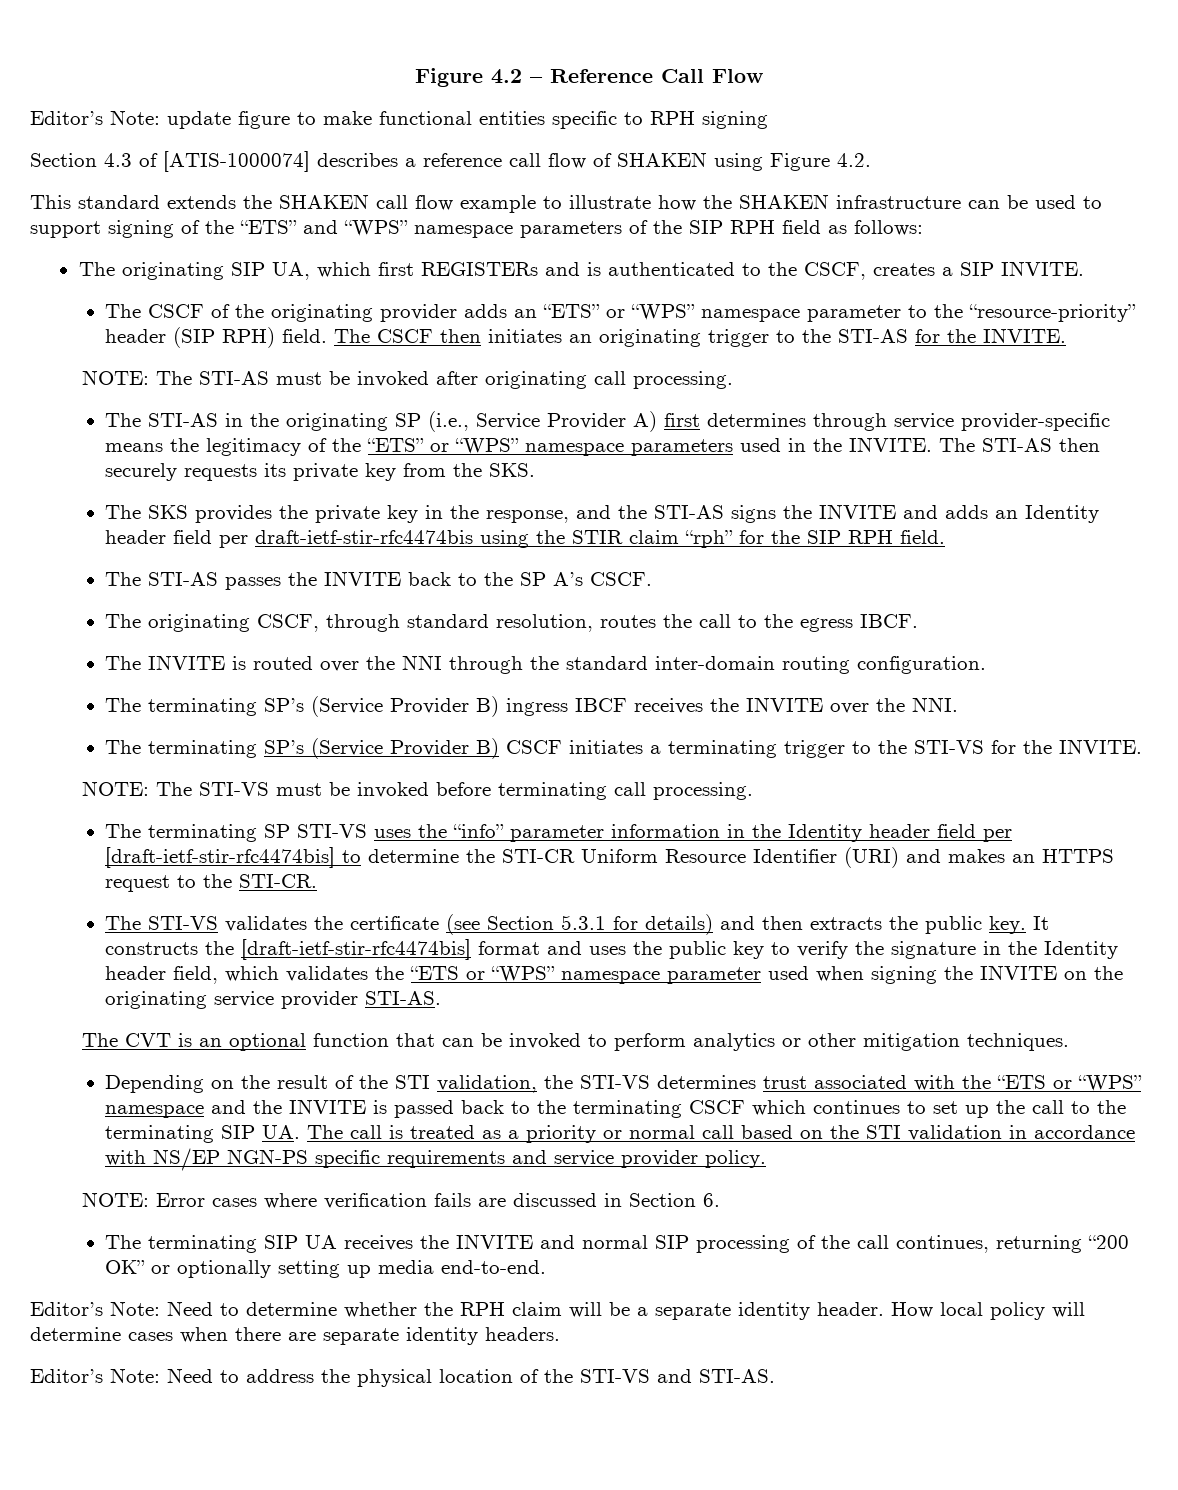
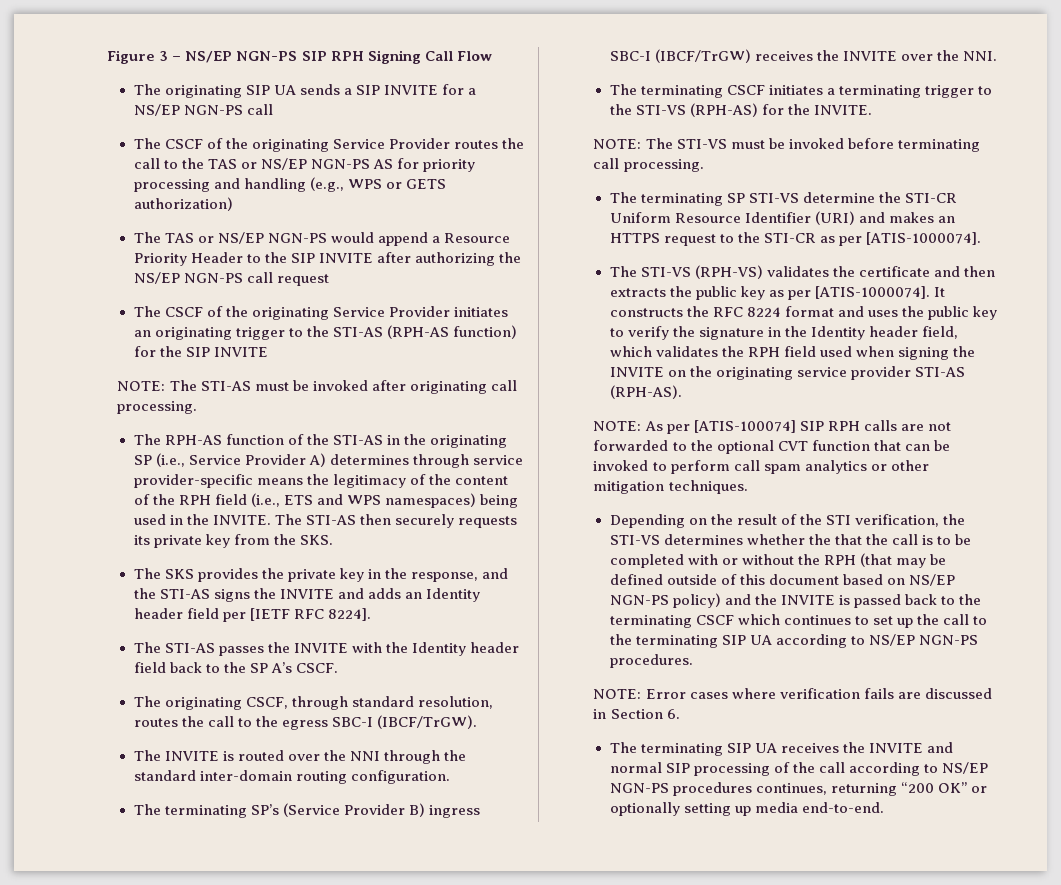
- Figure 4.2 – Reference Call Flow
- Editor’s Note: update figure to make functional entities specific to RPH signing
- Section 4.3 of [ATIS-1000074] describes a reference call flow of SHAKEN using Figure 4.2.
- This standard extends the SHAKEN call flow example to illustrate how the SHAKEN infrastructure can be used to support signing of the “ETS” and “WPS” namespace parameters of the SIP RPH field as follows:
- The originating SIP UA, which first REGISTERs and is authenticated to the CSCF, creates a SIP INVITE.
- The CSCF of the originating provider adds an “ETS” or “WPS” namespace parameter to the “resource-priority” header (SIP RPH) field. The CSCF then initiates an originating trigger to the STI-AS for the INVITE.
+ Figure 3 – NS/EP NGN-PS SIP RPH Signing Call Flow
+ The originating SIP UA sends a SIP INVITE for a NS/EP NGN-PS call
+ The CSCF of the originating Service Provider routes the call to the TAS or NS/EP NGN-PS AS for priority processing and handling (e.g., WPS or GETS authorization)
+ The TAS or NS/EP NGN-PS would append a Resource Priority Header to the SIP INVITE after authorizing the NS/EP NGN-PS call request
+ The CSCF of the originating Service Provider initiates an originating trigger to the STI-AS (RPH-AS function) for the SIP INVITE
- The STI-AS in the originating SP (i.e., Service Provider A) first determines through service provider-specific means the legitimacy of the “ETS” or “WPS” namespace parameters used in the INVITE.
+ The RPH-AS function of the STI-AS in the originating SP (i.e., Service Provider A) determines through service provider-specific means the legitimacy of the content of the RPH field (i.e., ETS and WPS namespaces) being used in the INVITE.
- The SKS provides the private key in the response, and the STI-AS signs the INVITE and adds an Identity header field per draft-ietf-stir-rfc4474bis using the STIR claim “rph” for the SIP RPH field.
+ The SKS provides the private key in the response, and the STI-AS signs the INVITE and adds an Identity header field per [IETF RFC 8224].
- The STI-AS passes the INVITE back to the SP A’s CSCF.
+ The STI-AS passes the INVITE with the Identity header field back to the SP A’s CSCF.
- The originating CSCF, through standard resolution, routes the call to the egress IBCF.
+ The originating CSCF, through standard resolution, routes the call to the egress SBC-I (IBCF/TrGW).
- The terminating SP’s (Service Provider B) ingress IBCF receives the INVITE over the NNI.
+ The terminating SP’s (Service Provider B) ingress SBC-I (IBCF/TrGW) receives the INVITE over the NNI.
- The terminating SP’s (Service Provider B) CSCF initiates a terminating trigger to the STI-VS for the INVITE.
+ The terminating CSCF initiates a terminating trigger to the STI-VS (RPH-AS) for the INVITE.
- The terminating SP STI-VS uses the “info” parameter information in the Identity header field per [draft-ietf-stir-rfc4474bis] to determine the STI-CR Uniform Resource Identifier (URI) and makes an HTTPS request to the STI-CR.
- The STI-VS validates the certificate (see Section 5.3.1 for details) and then extracts the public key.
+ The terminating SP STI-VS determine the STI-CR Uniform Resource Identifier (URI) and makes an HTTPS request to the STI-CR as per [ATIS-1000074].
+ The STI-VS (RPH-VS) validates the certificate and then extracts the public key as per [ATIS-1000074].
- It constructs the [draft-ietf-stir-rfc4474bis] format and uses the public key to verify the signature in the Identity header field, which validates the “ETS or “WPS” namespace parameter used when signing the INVITE on the originating service provider STI-AS.
- The CVT is an optional function that can be invoked to perform analytics or other mitigation techniques.
+ It constructs the RFC 8224 format and uses the public key to verify the signature in the Identity header field, which validates the RPH field used when signing the INVITE on the originating service provider STI-AS (RPH-AS).
+ NOTE: As per [ATIS-100074] SIP RPH calls are not forwarded to the optional CVT function that can be invoked to perform call spam analytics or other mitigation techniques.
- Depending on the result of the STI validation, the STI-VS determines trust associated with the “ETS or “WPS” namespace and the INVITE is passed back to the terminating CSCF which continues to set up the call to the terminating SIP UA. The call is treated as a priority or normal call based on the STI validation in accordance with NS/EP NGN-PS specific requirements and service provider policy.
+ Depending on the result of the STI verification, the STI-VS determines whether the that the call is to be completed with or without the RPH (that may be defined outside of this document based on NS/EP NGN-PS policy) and the INVITE is passed back to the terminating CSCF which continues to set up the call to the terminating SIP UA according to NS/EP NGN-PS procedures.
- The terminating SIP UA receives the INVITE and normal SIP processing of the call continues, returning “200 OK” or optionally setting up media end-to-end.
+ The terminating SIP UA receives the INVITE and normal SIP processing of the call according to NS/EP NGN-PS procedures continues, returning “200 OK” or optionally setting up media end-to-end.
- Editor’s Note: Need to determine whether the RPH claim will be a separate identity header. How local policy will determine cases when there are separate identity headers.
- Editor’s Note: Need to address the physical location of the STI-VS and STI-AS.

